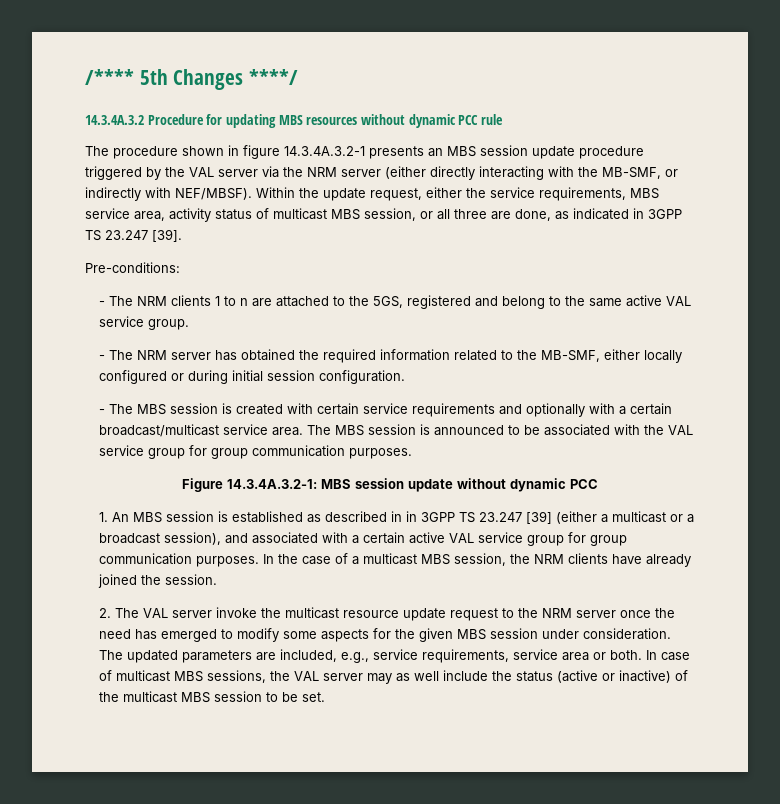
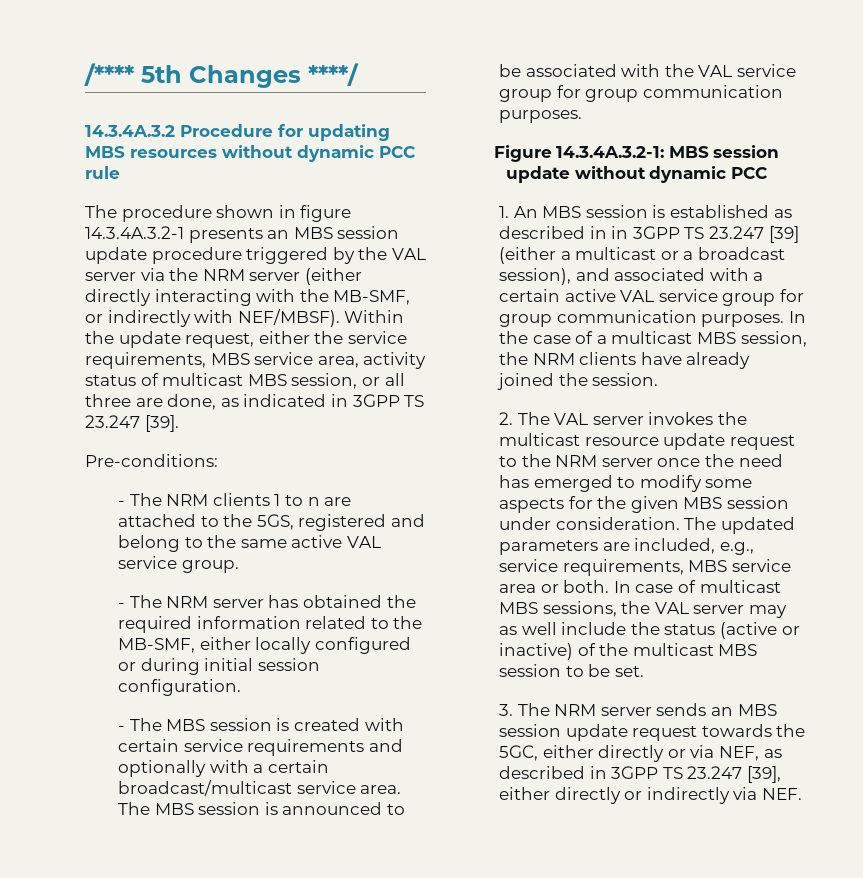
- 2. The VAL server invoke the multicast resource update request to the NRM server once the need has emerged to modify some aspects for the given MBS session under consideration.
+ 2. The VAL server invokes the multicast resource update request to the NRM server once the need has emerged to modify some aspects for the given MBS session under consideration.
- The updated parameters are included, e.g., service requirements, service area or both.
+ The updated parameters are included, e.g., service requirements, MBS service area or both.
+ 3. The NRM server sends an MBS session update request towards the 5GC, either directly or via NEF, as described in 3GPP TS 23.247 [39], either directly or indirectly via NEF.

